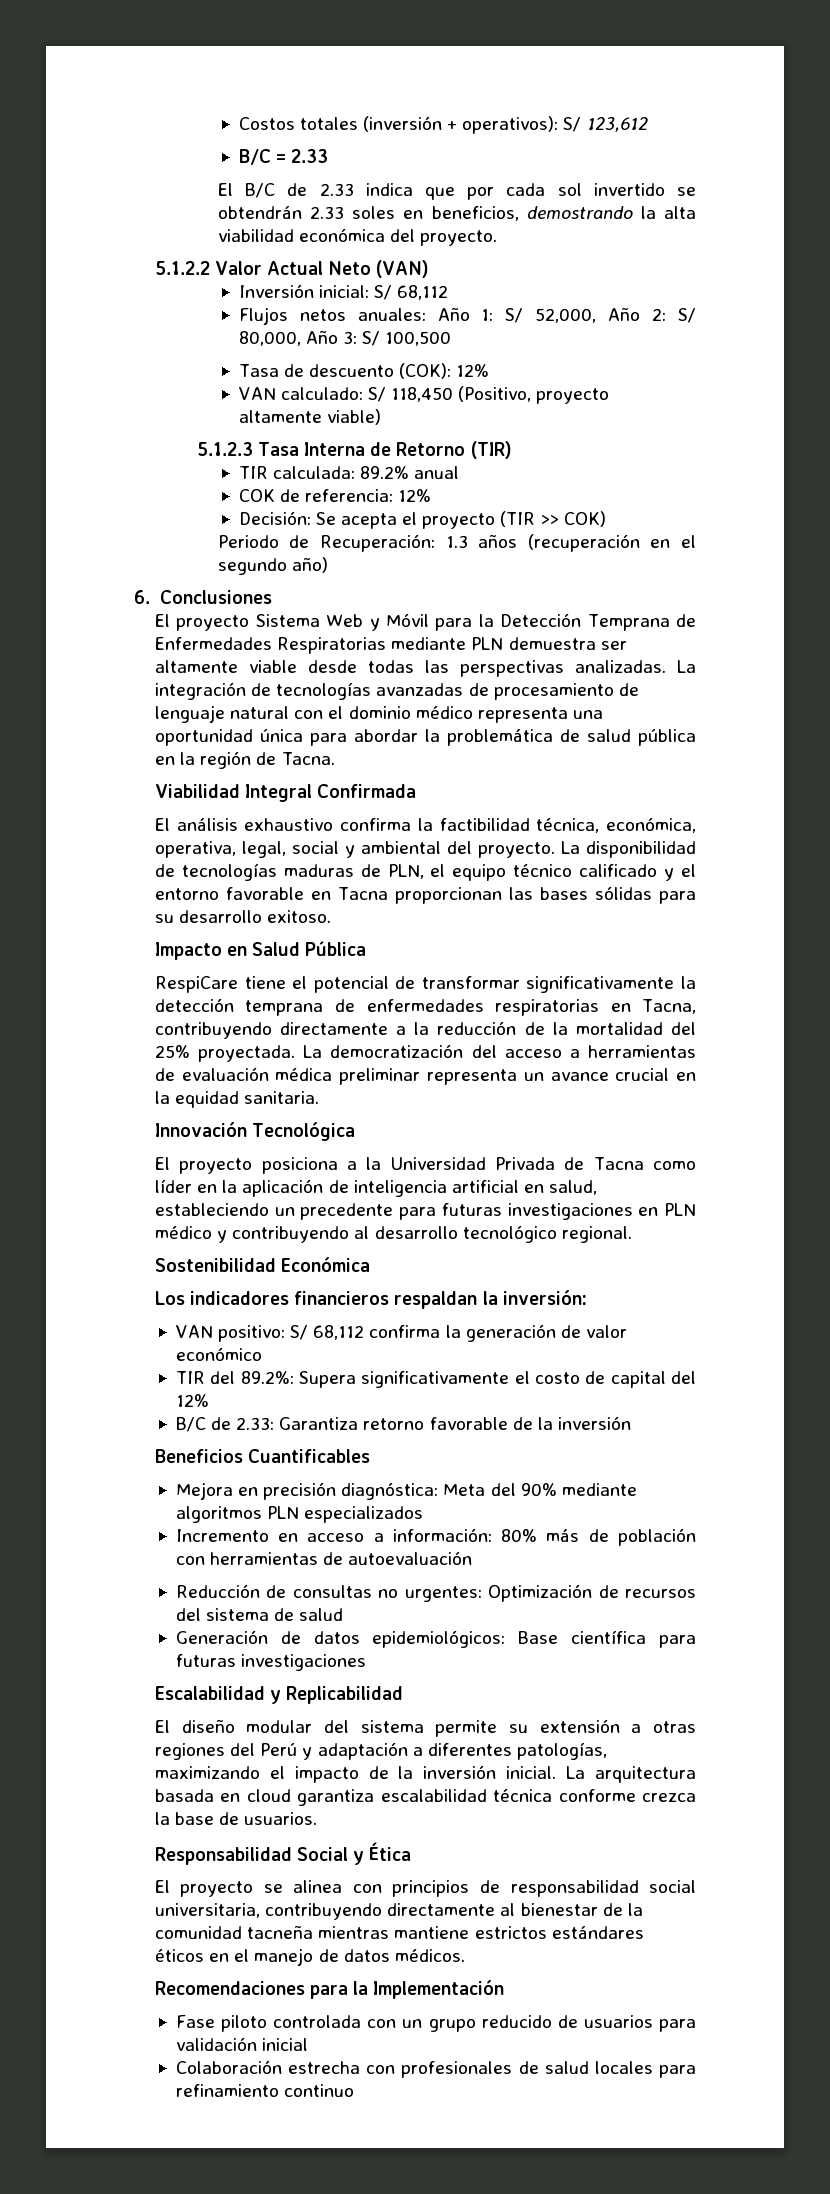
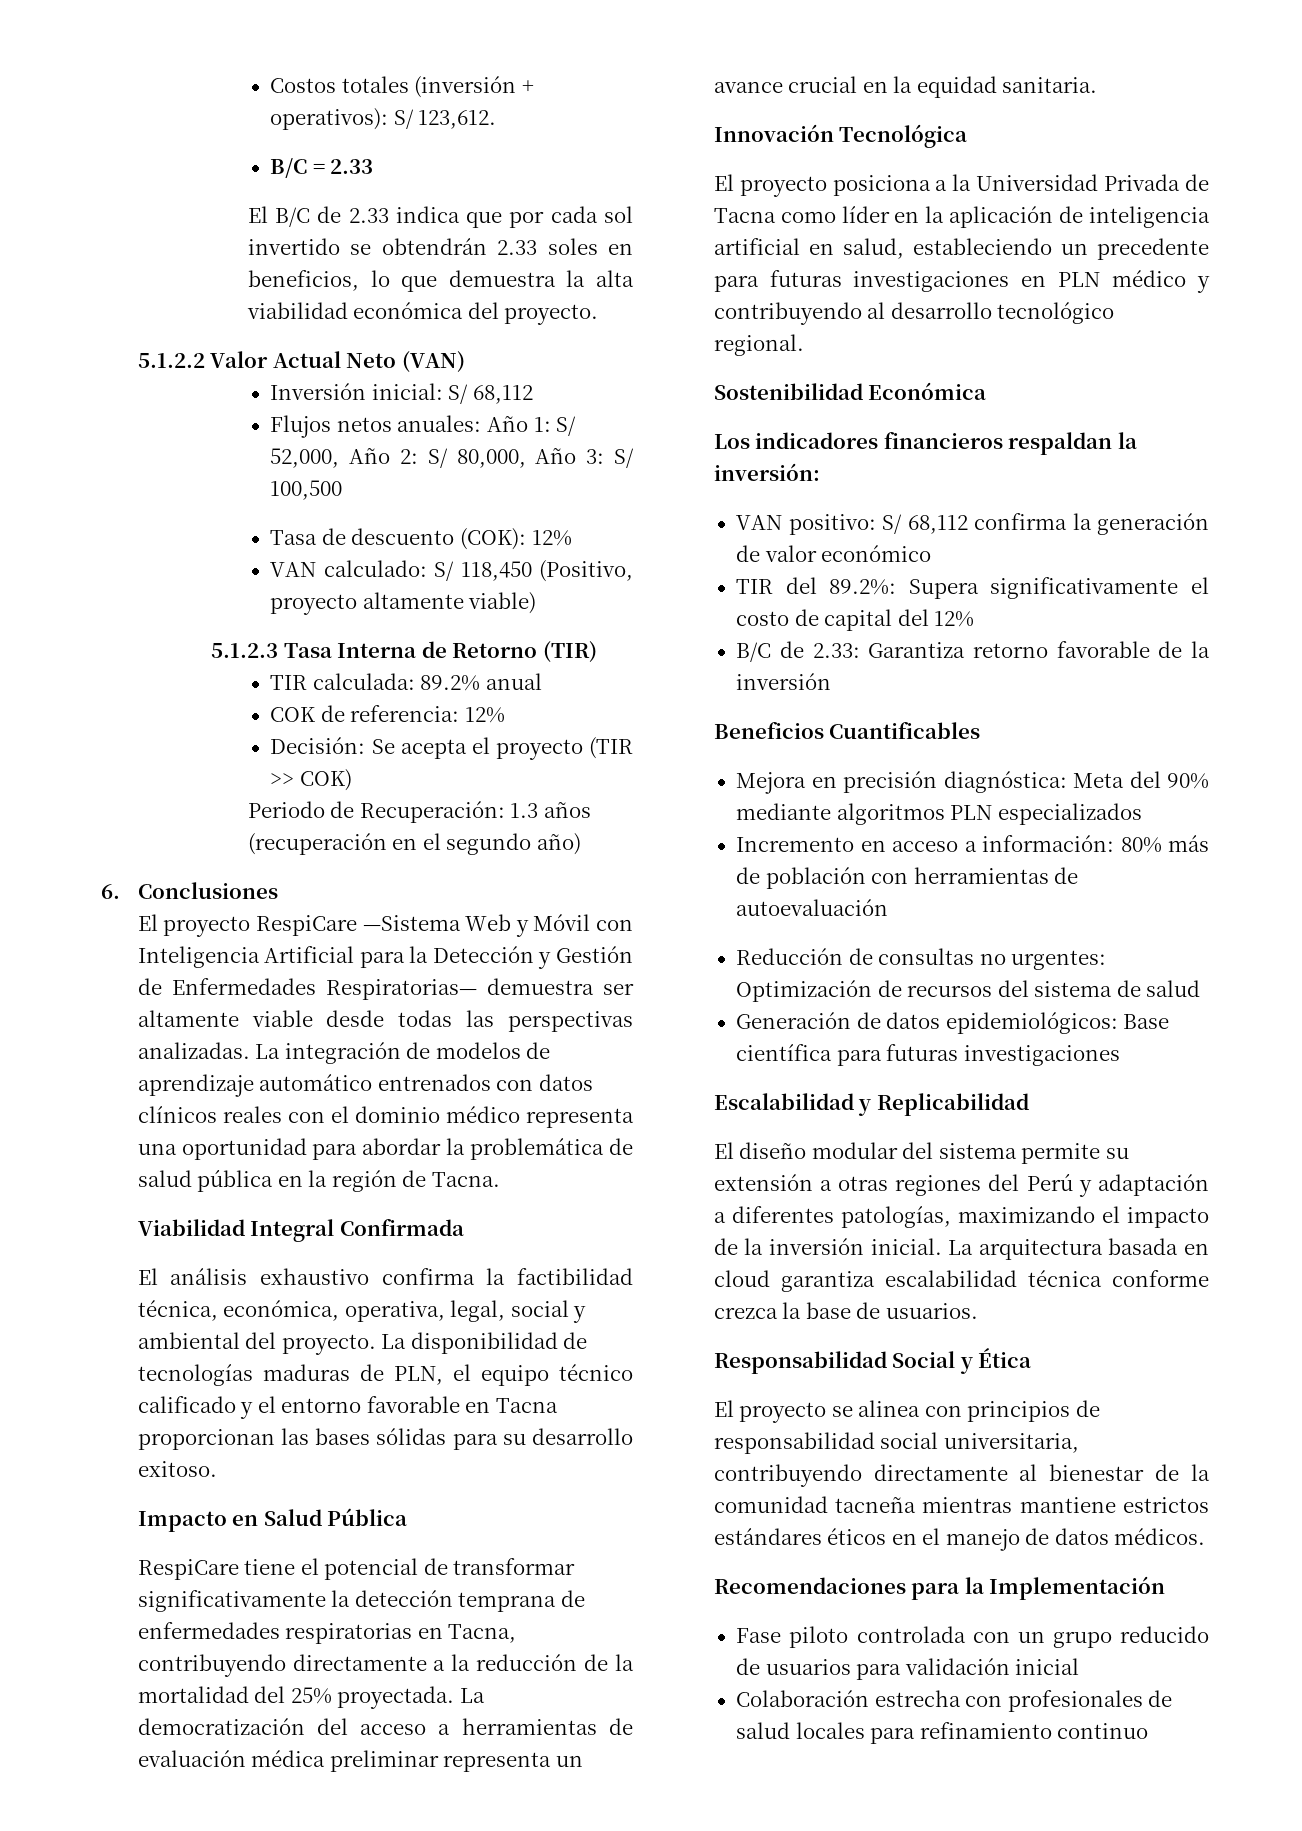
- Costos totales (inversión + operativos): S/ 123,612
+ Costos totales (inversión + operativos): S/ 123,612.
- El B/C de 2.33 indica que por cada sol invertido se obtendrán 2.33 soles en beneficios, demostrando la alta viabilidad económica del proyecto.
+ El B/C de 2.33 indica que por cada sol invertido se obtendrán 2.33 soles en beneficios, lo que demuestra la alta viabilidad económica del proyecto.
- El proyecto Sistema Web y Móvil para la Detección Temprana de Enfermedades Respiratorias mediante PLN demuestra ser altamente viable desde todas las perspectivas analizadas.
+ El proyecto RespiCare —Sistema Web y Móvil con Inteligencia Artificial para la Detección y Gestión de Enfermedades Respiratorias— demuestra ser altamente viable desde todas las perspectivas analizadas.
- La integración de tecnologías avanzadas de procesamiento de lenguaje natural con el dominio médico representa una oportunidad única para abordar la problemática de salud pública en la región de Tacna.
+ La integración de modelos de aprendizaje automático entrenados con datos clínicos reales con el dominio médico representa una oportunidad para abordar la problemática de salud pública en la región de Tacna.

